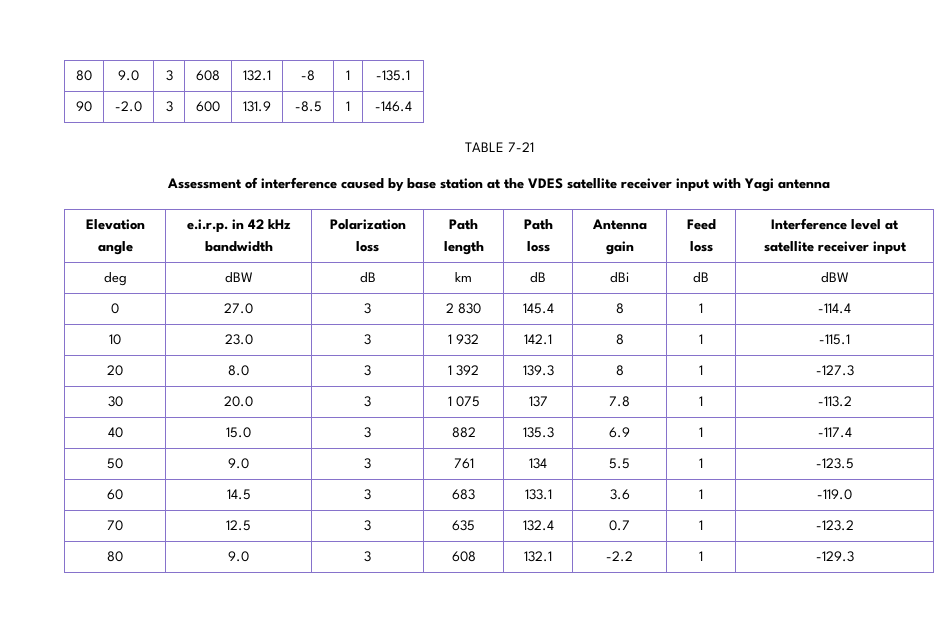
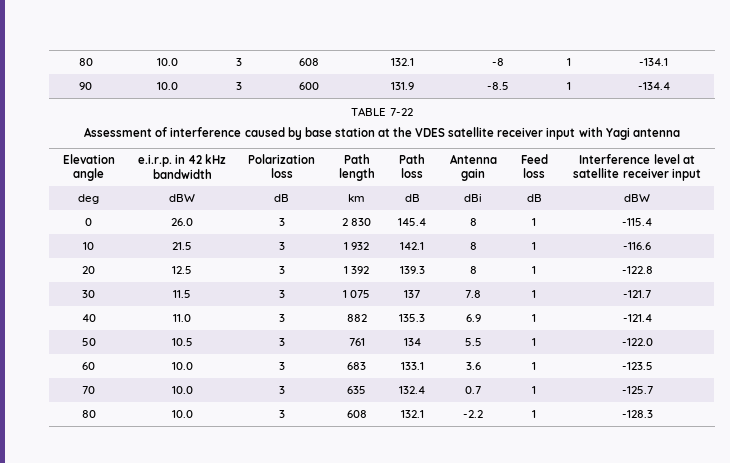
- 80 | 9.0 | 3 | 608 | 132.1 | -8 | 1 | -135.1
+ 80 | 10.0 | 3 | 608 | 132.1 | -8 | 1 | -134.1
- 90 | -2.0 | 3 | 600 | 131.9 | -8.5 | 1 | -146.4
+ 90 | 10.0 | 3 | 600 | 131.9 | -8.5 | 1 | -134.4
- TABLE 7-21
+ TABLE 7-22
- 0 | 27.0 | 3 | 2 830 | 145.4 | 8 | 1 | -114.4
+ 0 | 26.0 | 3 | 2 830 | 145.4 | 8 | 1 | -115.4
- 10 | 23.0 | 3 | 1 932 | 142.1 | 8 | 1 | -115.1
+ 10 | 21.5 | 3 | 1 932 | 142.1 | 8 | 1 | -116.6
- 20 | 8.0 | 3 | 1 392 | 139.3 | 8 | 1 | -127.3
+ 20 | 12.5 | 3 | 1 392 | 139.3 | 8 | 1 | -122.8
- 30 | 20.0 | 3 | 1 075 | 137 | 7.8 | 1 | -113.2
+ 30 | 11.5 | 3 | 1 075 | 137 | 7.8 | 1 | -121.7
- 40 | 15.0 | 3 | 882 | 135.3 | 6.9 | 1 | -117.4
+ 40 | 11.0 | 3 | 882 | 135.3 | 6.9 | 1 | -121.4
- 50 | 9.0 | 3 | 761 | 134 | 5.5 | 1 | -123.5
+ 50 | 10.5 | 3 | 761 | 134 | 5.5 | 1 | -122.0
- 60 | 14.5 | 3 | 683 | 133.1 | 3.6 | 1 | -119.0
+ 60 | 10.0 | 3 | 683 | 133.1 | 3.6 | 1 | -123.5
- 70 | 12.5 | 3 | 635 | 132.4 | 0.7 | 1 | -123.2
- 80 | 9.0 | 3 | 608 | 132.1 | -2.2 | 1 | -129.3
+ 70 | 10.0 | 3 | 635 | 132.4 | 0.7 | 1 | -125.7
+ 80 | 10.0 | 3 | 608 | 132.1 | -2.2 | 1 | -128.3

